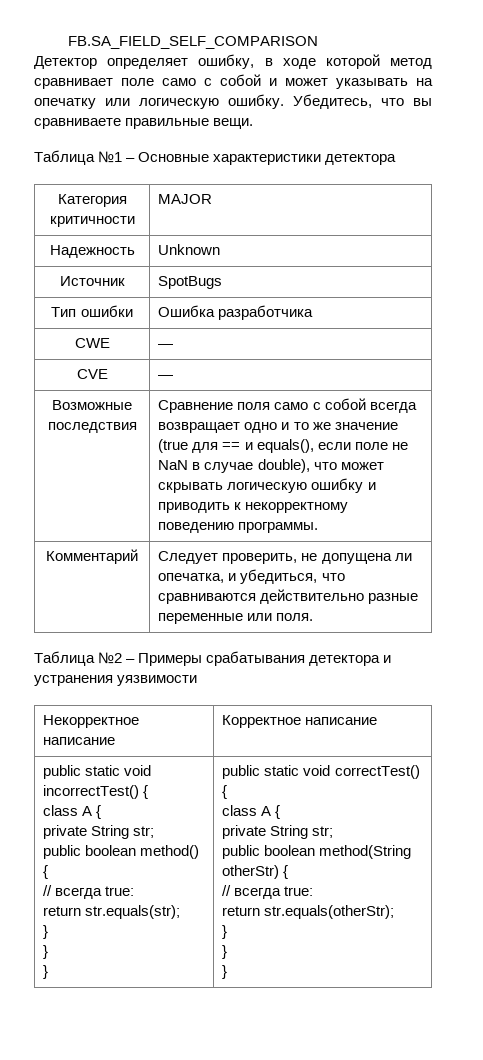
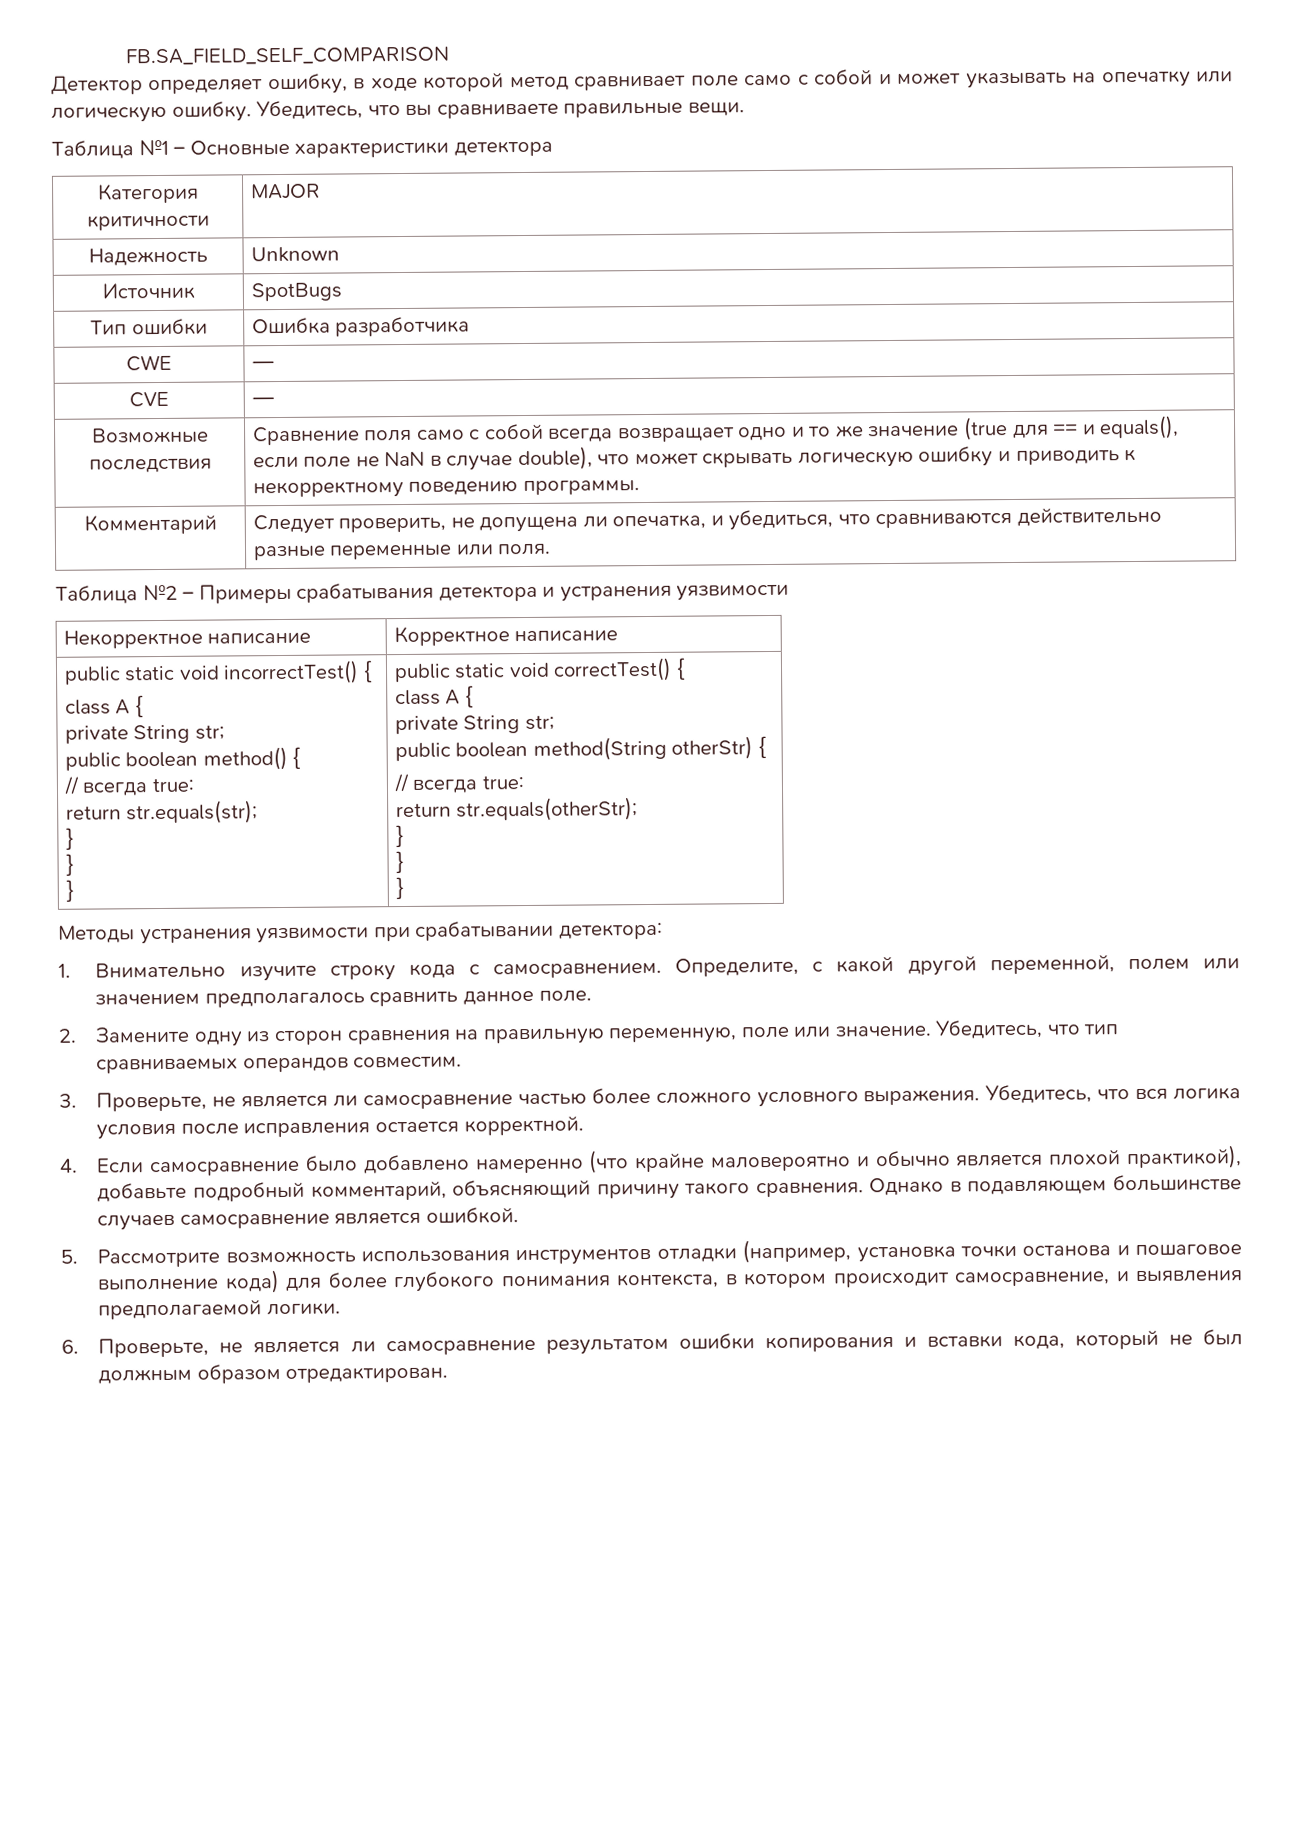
+ Методы устранения уязвимости при срабатывании детектора:
+ 1. Внимательно изучите строку кода с самосравнением. Определите, с какой другой переменной, полем или значением предполагалось сравнить данное поле.
+ 2. Замените одну из сторон сравнения на правильную переменную, поле или значение. Убедитесь, что тип сравниваемых операндов совместим.
+ 3. Проверьте, не является ли самосравнение частью более сложного условного выражения. Убедитесь, что вся логика условия после исправления остается корректной.
+ 4. Если самосравнение было добавлено намеренно (что крайне маловероятно и обычно является плохой практикой), добавьте подробный комментарий, объясняющий причину такого сравнения. Однако в подавляющем большинстве случаев самосравнение является ошибкой.
+ 5. Рассмотрите возможность использования инструментов отладки (например, установка точки останова и пошаговое выполнение кода) для более глубокого понимания контекста, в котором происходит самосравнение, и выявления предполагаемой логики.
+ 6. Проверьте, не является ли самосравнение результатом ошибки копирования и вставки кода, который не был должным образом отредактирован.

